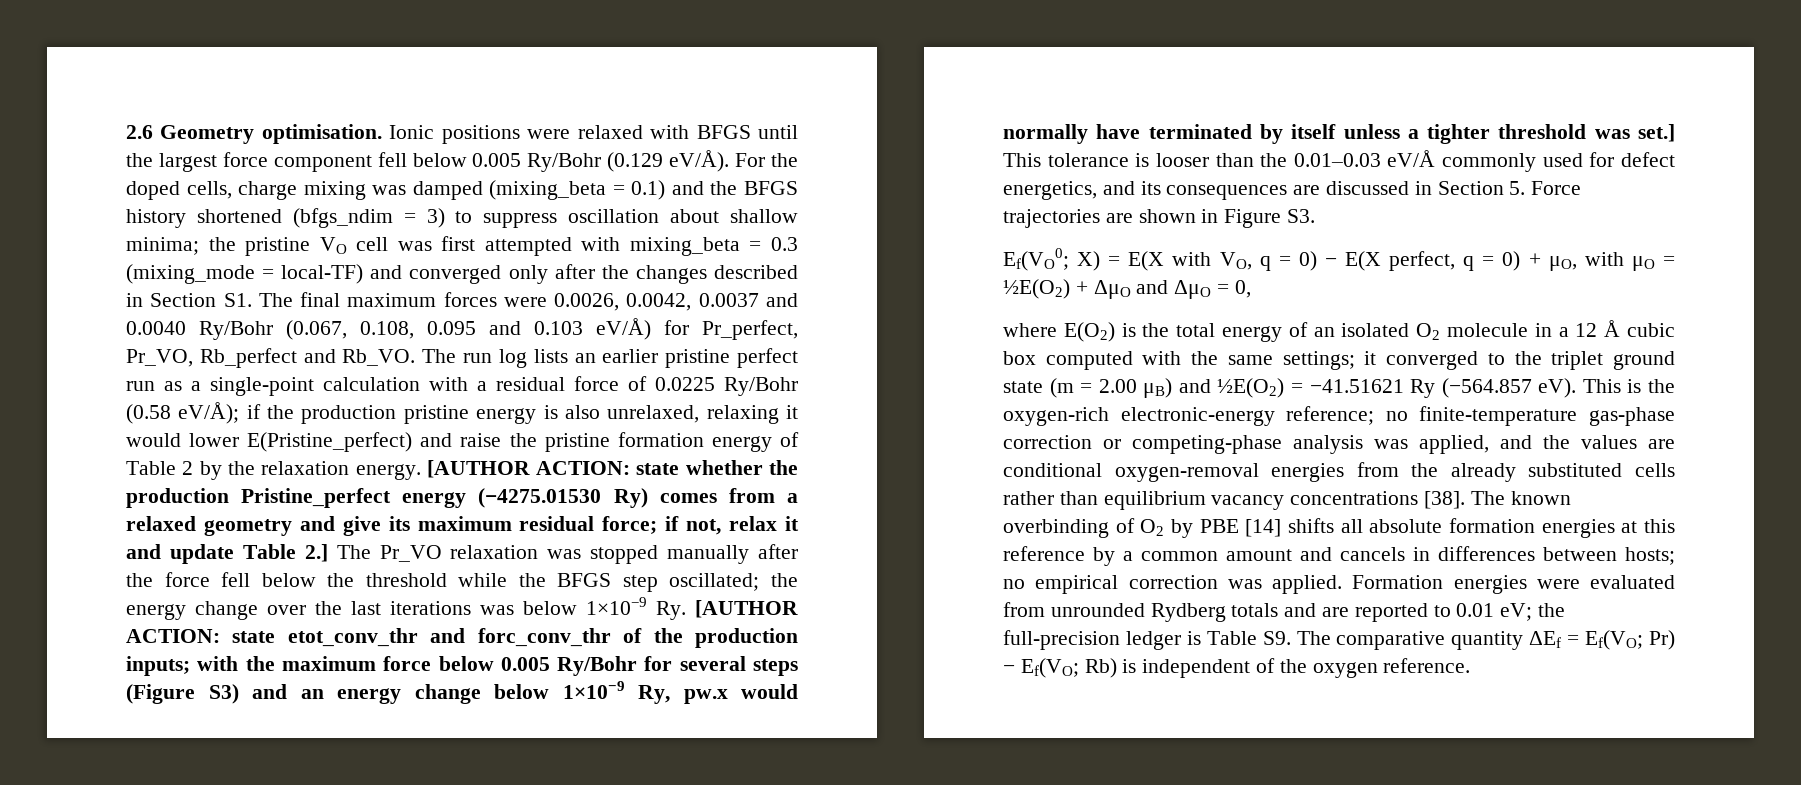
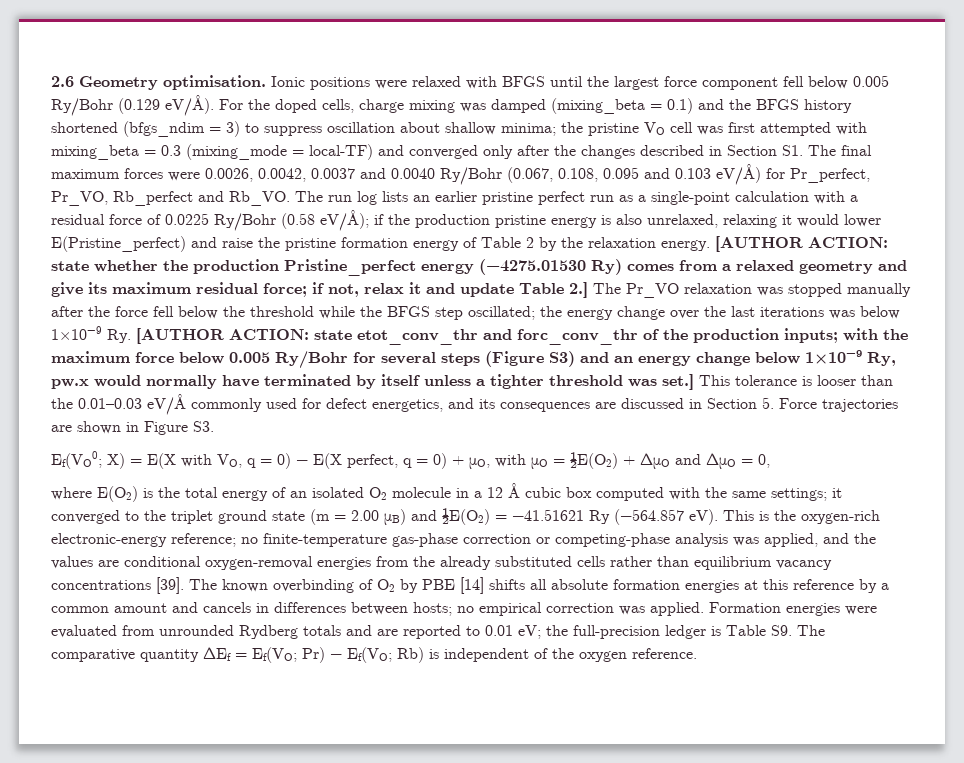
- This is the oxygen-rich electronic-energy reference; no finite-temperature gas-phase correction or competing-phase analysis was applied, and the values are conditional oxygen-removal energies from the already substituted cells rather than equilibrium vacancy concentrations [38].
+ This is the oxygen-rich electronic-energy reference; no finite-temperature gas-phase correction or competing-phase analysis was applied, and the values are conditional oxygen-removal energies from the already substituted cells rather than equilibrium vacancy concentrations [39].

